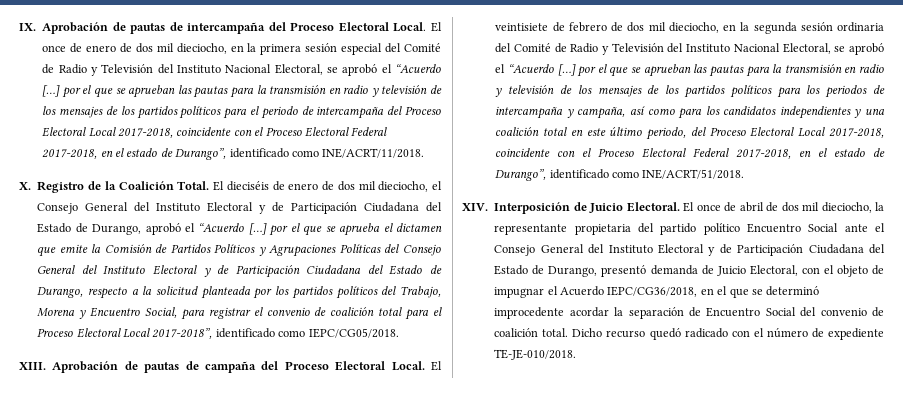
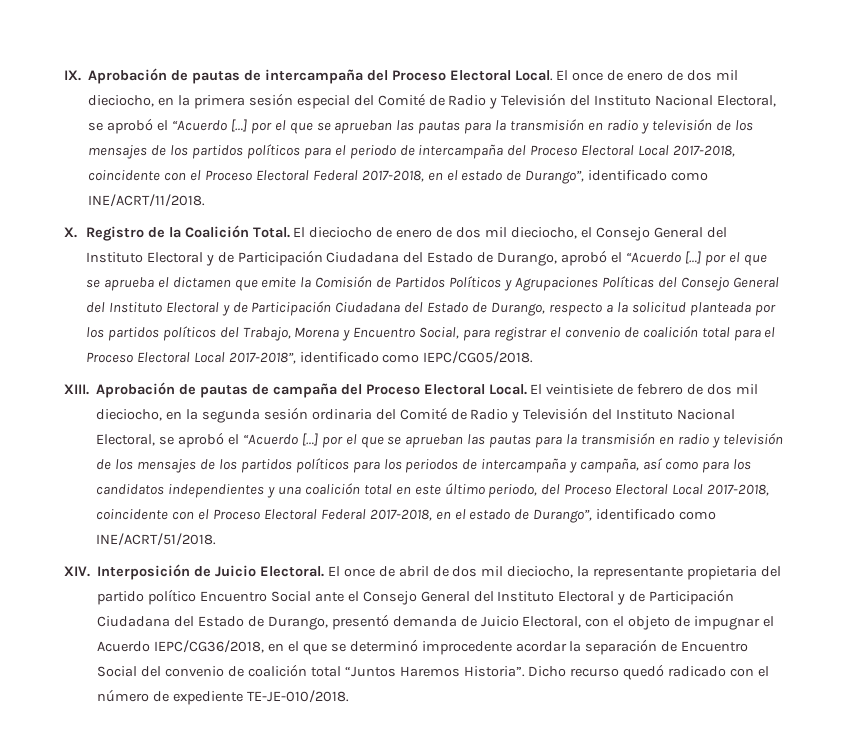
- El dieciséis de enero de dos mil dieciocho, el Consejo General del Instituto Electoral y de Participación Ciudadana del Estado de Durango, aprobó el “Acuerdo […] por el que se aprueba el dictamen que emite la Comisión de Partidos Políticos y Agrupaciones Políticas del Consejo General del Instituto Electoral y de Participación Ciudadana del Estado de Durango, respecto a la solicitud planteada por los partidos políticos del Trabajo, Morena y Encuentro Social, para registrar el convenio de coalición total para el Proceso Electoral Local 2017-2018”, identificado como IEPC/CG05/2018.
+ El dieciocho de enero de dos mil dieciocho, el Consejo General del Instituto Electoral y de Participación Ciudadana del Estado de Durango, aprobó el “Acuerdo […] por el que se aprueba el dictamen que emite la Comisión de Partidos Políticos y Agrupaciones Políticas del Consejo General del Instituto Electoral y de Participación Ciudadana del Estado de Durango, respecto a la solicitud planteada por los partidos políticos del Trabajo, Morena y Encuentro Social, para registrar el convenio de coalición total para el Proceso Electoral Local 2017-2018”, identificado como IEPC/CG05/2018.
- El once de abril de dos mil dieciocho, la representante propietaria del partido político Encuentro Social ante el Consejo General del Instituto Electoral y de Participación Ciudadana del Estado de Durango, presentó demanda de Juicio Electoral, con el objeto de impugnar el Acuerdo IEPC/CG36/2018, en el que se determinó improcedente acordar la separación de Encuentro Social del convenio de coalición total.
+ El once de abril de dos mil dieciocho, la representante propietaria del partido político Encuentro Social ante el Consejo General del Instituto Electoral y de Participación Ciudadana del Estado de Durango, presentó demanda de Juicio Electoral, con el objeto de impugnar el Acuerdo IEPC/CG36/2018, en el que se determinó improcedente acordar la separación de Encuentro Social del convenio de coalición total “Juntos Haremos Historia”.

